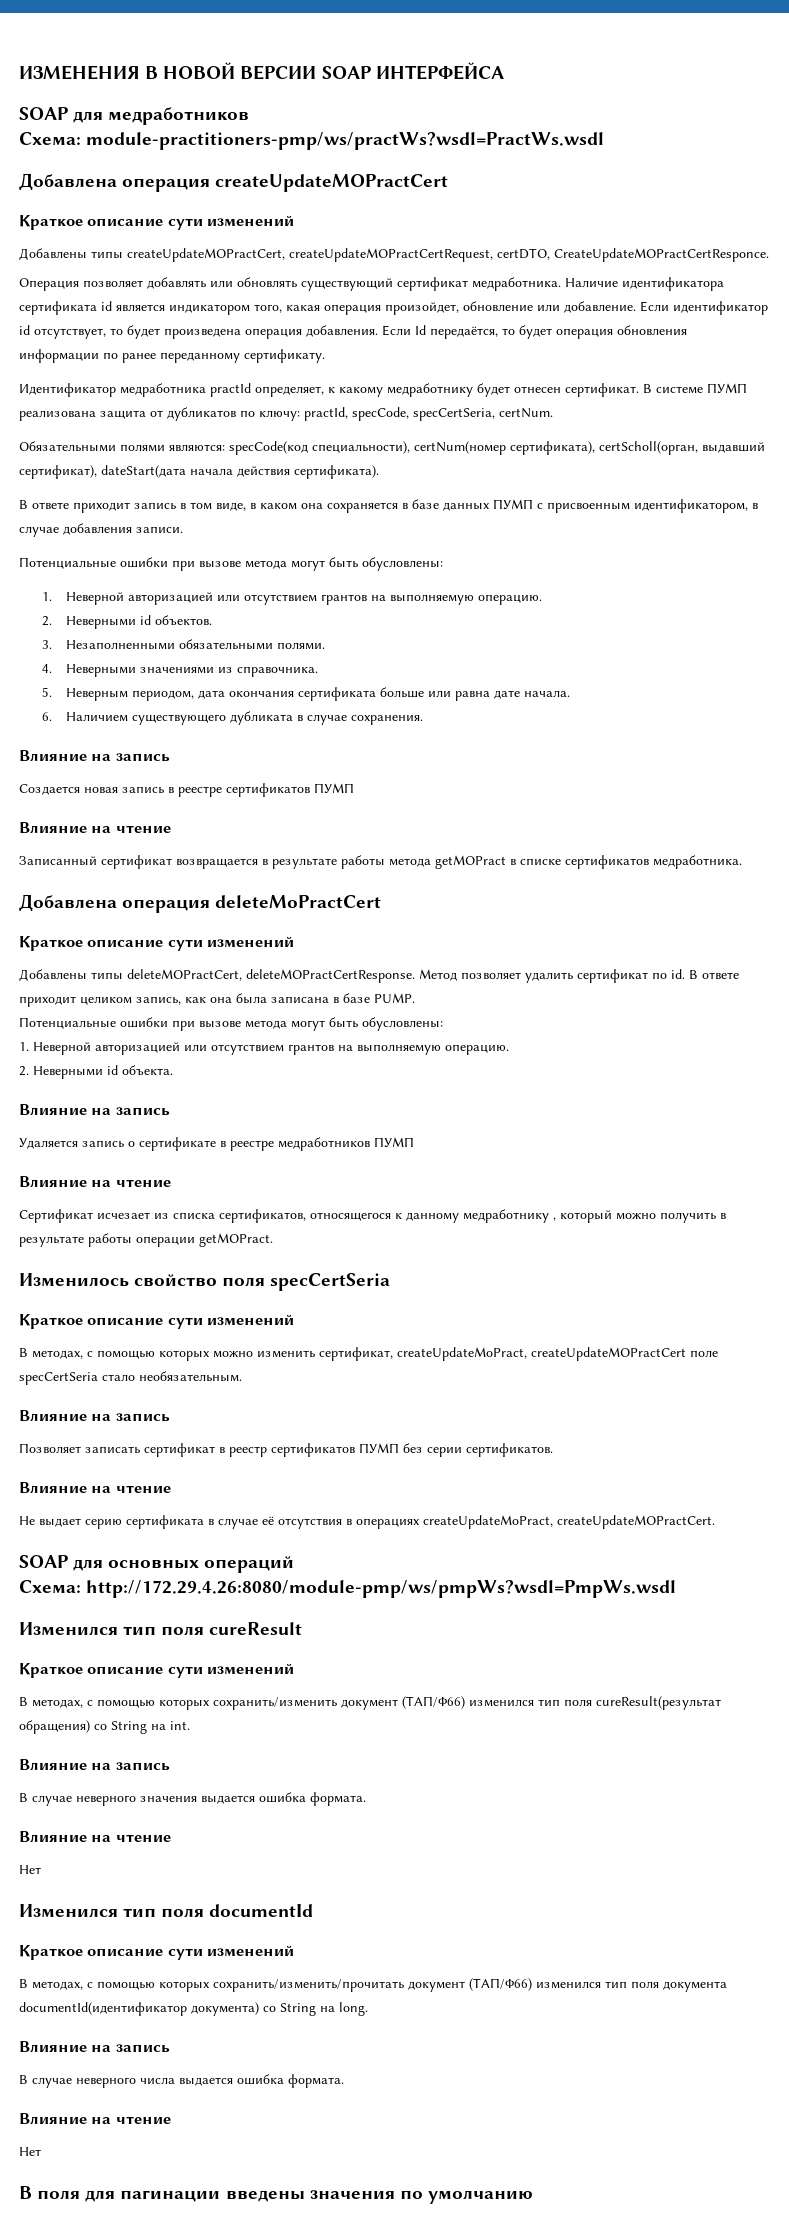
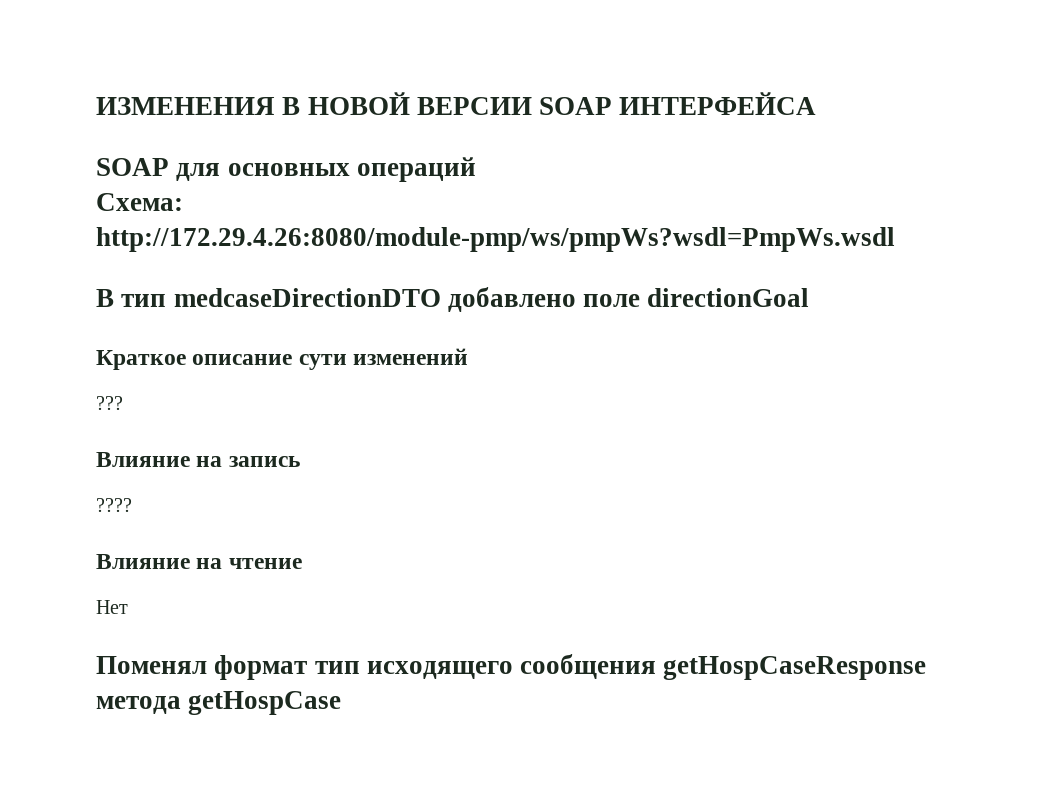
- SOAP для медработников
- Схема: module-practitioners-pmp/ws/practWs?wsdl=PractWs.wsdl
- Добавлена операция createUpdateMOPractCert
- Краткое описание сути изменений
- Добавлены типы createUpdateMOPractCert, createUpdateMOPractCertRequest, certDTO, CreateUpdateMOPractCertResponce.
- Операция позволяет добавлять или обновлять существующий сертификат медработника. Наличие идентификатора сертификата id является индикатором того, какая операция произойдет, обновление или добавление. Если идентификатор id отсутствует, то будет произведена операция добавления. Если Id передаётся, то будет операция обновления информации по ранее переданному сертификату.
- Идентификатор медработника practId определяет, к какому медработнику будет отнесен сертификат. В системе ПУМП реализована защита от дубликатов по ключу: practId, specCode, specCertSeria, certNum.
- Обязательными полями являются: specCode(код специальности), certNum(номер сертификата), certScholl(орган, выдавший сертификат), dateStart(дата начала действия сертификата).
- В ответе приходит запись в том виде, в каком она сохраняется в базе данных ПУМП с присвоенным идентификатором, в случае добавления записи.
- Потенциальные ошибки при вызове метода могут быть обусловлены:
- 1. Неверной авторизацией или отсутствием грантов на выполняемую операцию.
- 2. Неверными id объектов.
- 3. Незаполненными обязательными полями.
- 4. Неверными значениями из справочника.
- 5. Неверным периодом, дата окончания сертификата больше или равна дате начала.
- 6. Наличием существующего дубликата в случае сохранения.
- Влияние на запись
- Создается новая запись в реестре сертификатов ПУМП
- Влияние на чтение
- Записанный сертификат возвращается в результате работы метода getMOPract в списке сертификатов медработника.
- Добавлена операция deleteMoPractCert
- Краткое описание сути изменений
- Добавлены типы deleteMOPractCert, deleteMOPractCertResponse. Метод позволяет удалить сертификат по id. В ответе приходит целиком запись, как она была записана в базе PUMP.
- Потенциальные ошибки при вызове метода могут быть обусловлены:
- 1. Неверной авторизацией или отсутствием грантов на выполняемую операцию.
- 2. Неверными id объекта.
- Влияние на запись
- Удаляется запись о сертификате в реестре медработников ПУМП
- Влияние на чтение
- Сертификат исчезает из списка сертификатов, относящегося к данному медработнику , который можно получить в результате работы операции getMOPract.
- Изменилось свойство поля specCertSeria
- Краткое описание сути изменений
- В методах, с помощью которых можно изменить сертификат, createUpdateMoPract, createUpdateMOPractCert поле specCertSeria стало необязательным.
- Влияние на запись
- Позволяет записать сертификат в реестр сертификатов ПУМП без серии сертификатов.
- Влияние на чтение
- Не выдает серию сертификата в случае её отсутствия в операциях createUpdateMoPract, createUpdateMOPractCert.
  SOAP для основных операций
  Схема: http://172.29.4.26:8080/module-pmp/ws/pmpWs?wsdl=PmpWs.wsdl
- Изменился тип поля cureResult
+ В тип medcaseDirectionDTO добавлено поле directionGoal
  Краткое описание сути изменений
- В методах, с помощью которых сохранить/изменить документ (ТАП/Ф66) изменился тип поля cureResult(результат обращения) со String на int.
+ ???
  Влияние на запись
- В случае неверного значения выдается ошибка формата.
+ ????
  Влияние на чтение
  Нет
- Изменился тип поля documentId
- Краткое описание сути изменений
- В методах, с помощью которых сохранить/изменить/прочитать документ (ТАП/Ф66) изменился тип поля документа documentId(идентификатор документа) со String на long.
- Влияние на запись
- В случае неверного числа выдается ошибка формата.
- Влияние на чтение
- Нет
- В поля для пагинации введены значения по умолчанию
+ Поменял формат тип исходящего сообщения getHospCaseResponse метода getHospCase

